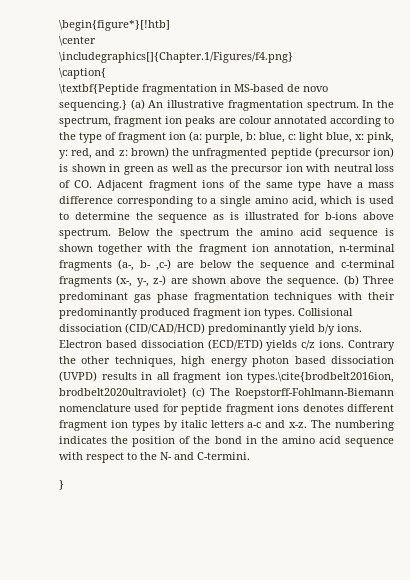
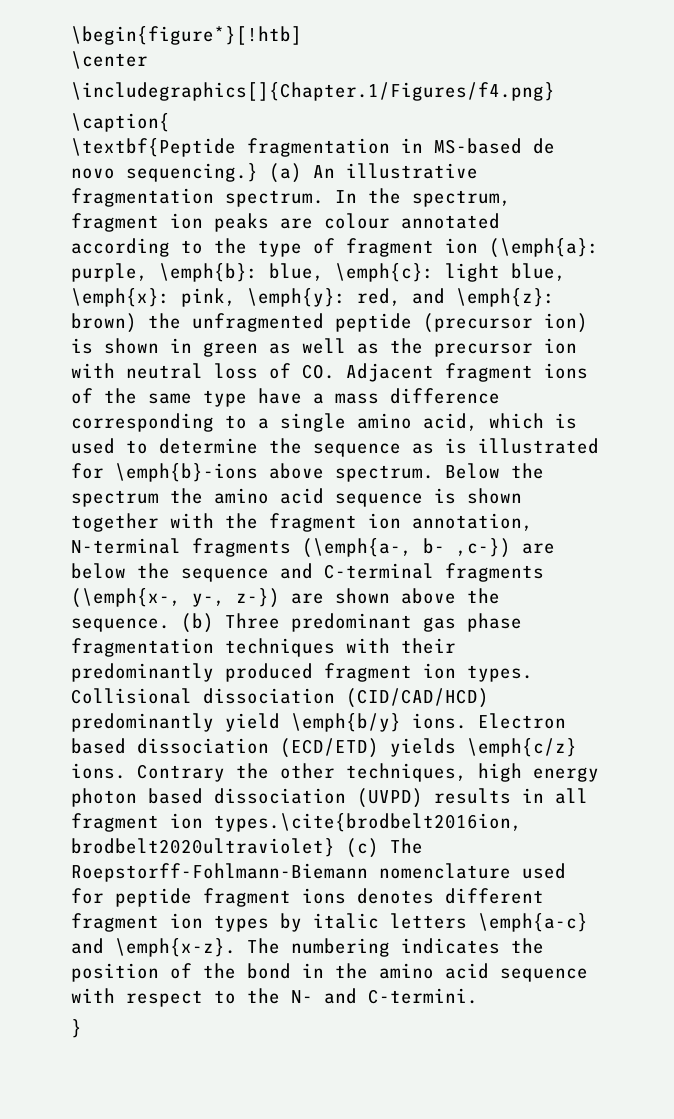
- In the spectrum, fragment ion peaks are colour annotated according to the type of fragment ion (a: purple, b: blue, c: light blue, x: pink, y:
+ In the spectrum, fragment ion peaks are colour annotated according to the type of fragment ion (\emph{a}: purple, \emph{b}: blue, \emph{c}: light blue, \emph{x}: pink, \emph{y}:
- red, and z:
+ red, and \emph{z}:
- brown) the unfragmented peptide (precursor ion) is shown in green as well as the precursor ion with neutral loss of CO. Adjacent fragment ions of the same type have a mass difference corresponding to a single amino acid, which is used to determine the sequence as is illustrated for b-ions above spectrum.
+ brown) the unfragmented peptide (precursor ion) is shown in green as well as the precursor ion with neutral loss of CO. Adjacent fragment ions of the same type have a mass difference corresponding to a single amino acid, which is used to determine the sequence as is illustrated for \emph{b}-ions above spectrum.
- Below the spectrum the amino acid sequence is shown together with the fragment ion annotation, n-terminal fragments (a-, b- ,c-) are below the sequence and c-terminal fragments (x-, y-, z-) are shown above the sequence.
+ Below the spectrum the amino acid sequence is shown together with the fragment ion annotation, N-terminal fragments (\emph{a-, b- ,c-}) are below the sequence and C-terminal fragments (\emph{x-, y-, z-}) are shown above the sequence.
- Collisional dissociation (CID/CAD/HCD) predominantly yield b/y ions.
+ Collisional dissociation (CID/CAD/HCD) predominantly yield \emph{b/y} ions.
- Electron based dissociation (ECD/ETD) yields c/z ions.
+ Electron based dissociation (ECD/ETD) yields \emph{c/z} ions.
- Contrary the other techniques, high energy photon based dissociation (UVPD) results in all fragment ion types.\cite{brodbelt2016ion, brodbelt2020ultraviolet} (c) The Roepstorff-Fohlmann-Biemann nomenclature used for peptide fragment ions denotes different fragment ion types by italic letters a-c and x-z.
+ Contrary the other techniques, high energy photon based dissociation (UVPD) results in all fragment ion types.\cite{brodbelt2016ion, brodbelt2020ultraviolet} (c) The Roepstorff-Fohlmann-Biemann nomenclature used for peptide fragment ions denotes different fragment ion types by italic letters \emph{a-c} and \emph{x-z}.

